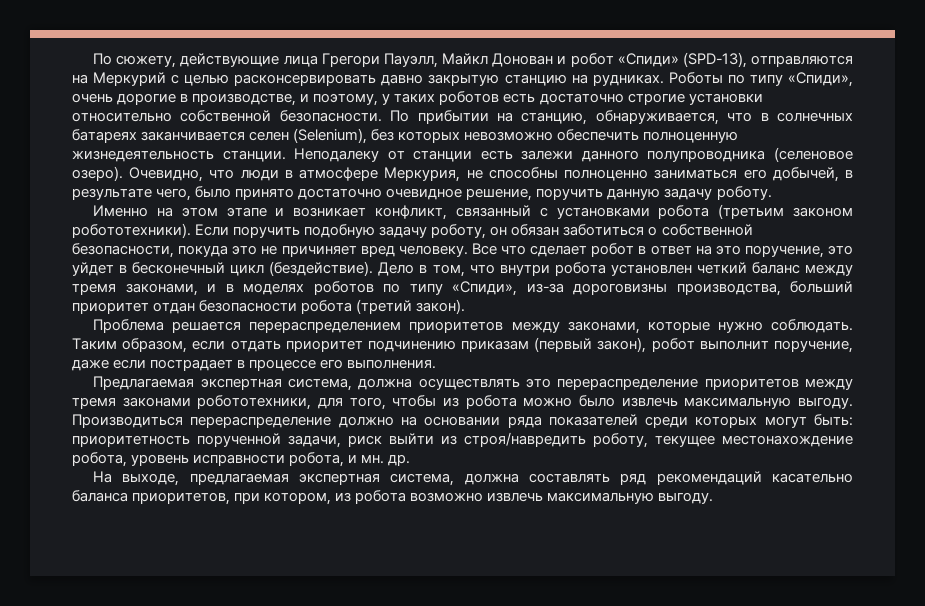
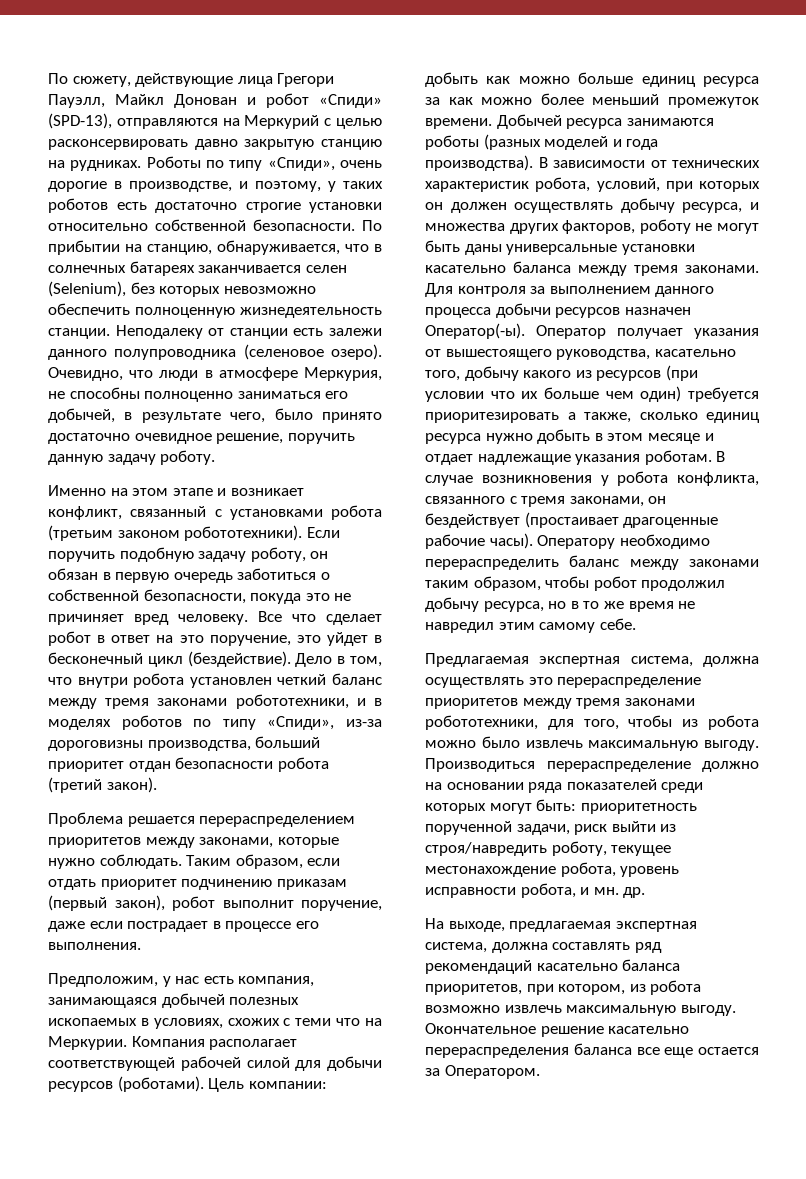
- Если поручить подобную задачу роботу, он обязан заботиться о собственной безопасности, покуда это не причиняет вред человеку.
+ Если поручить подобную задачу роботу, он обязан в первую очередь заботиться о собственной безопасности, покуда это не причиняет вред человеку.
- Дело в том, что внутри робота установлен четкий баланс между тремя законами, и в моделях роботов по типу «Спиди», из-за дороговизны производства, больший приоритет отдан безопасности робота (третий закон).
+ Дело в том, что внутри робота установлен четкий баланс между тремя законами робототехники, и в моделях роботов по типу «Спиди», из-за дороговизны производства, больший приоритет отдан безопасности робота (третий закон).
+ Предположим, у нас есть компания, занимающаяся добычей полезных ископаемых в условиях, схожих с теми что на Меркурии. Компания располагает соответствующей рабочей силой для добычи ресурсов (роботами). Цель компании: добыть как можно больше единиц ресурса за как можно более меньший промежуток времени. Добычей ресурса занимаются роботы (разных моделей и года производства). В зависимости от технических характеристик робота, условий, при которых он должен осуществлять добычу ресурса, и множества других факторов, роботу не могут быть даны универсальные установки касательно баланса между тремя законами. Для контроля за выполнением данного процесса добычи ресурсов назначен Оператор(-ы). Оператор получает указания от вышестоящего руководства, касательно того, добычу какого из ресурсов (при условии что их больше чем один) требуется приоритезировать а также, сколько единиц ресурса нужно добыть в этом месяце и отдает надлежащие указания роботам. В случае возникновения у робота конфликта, связанного с тремя законами, он бездействует (простаивает драгоценные рабочие часы). Оператору необходимо перераспределить баланс между законами таким образом, чтобы робот продолжил добычу ресурса, но в то же время не навредил этим самому себе.
+ Окончательное решение касательно перераспределения баланса все еще остается за Оператором.

